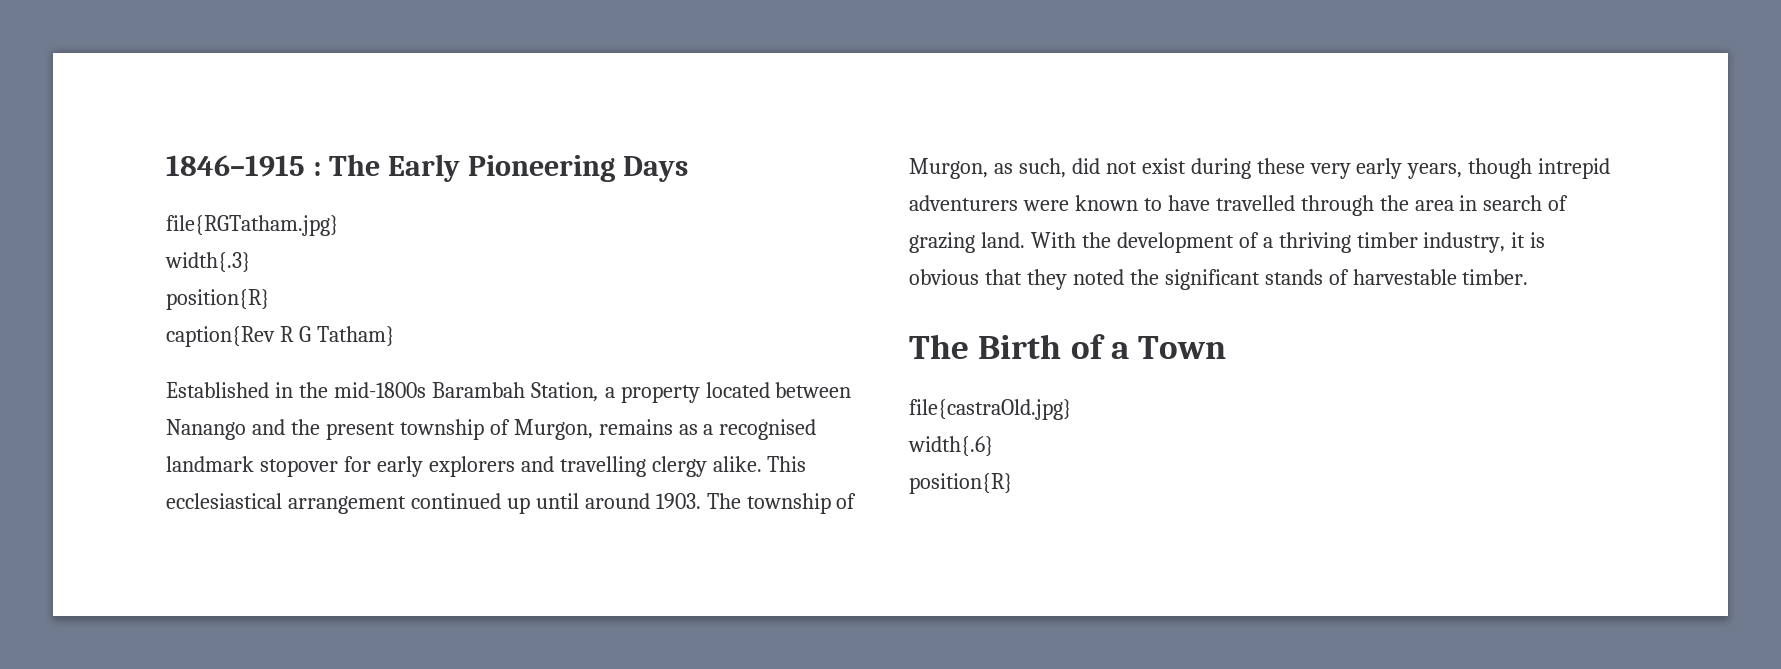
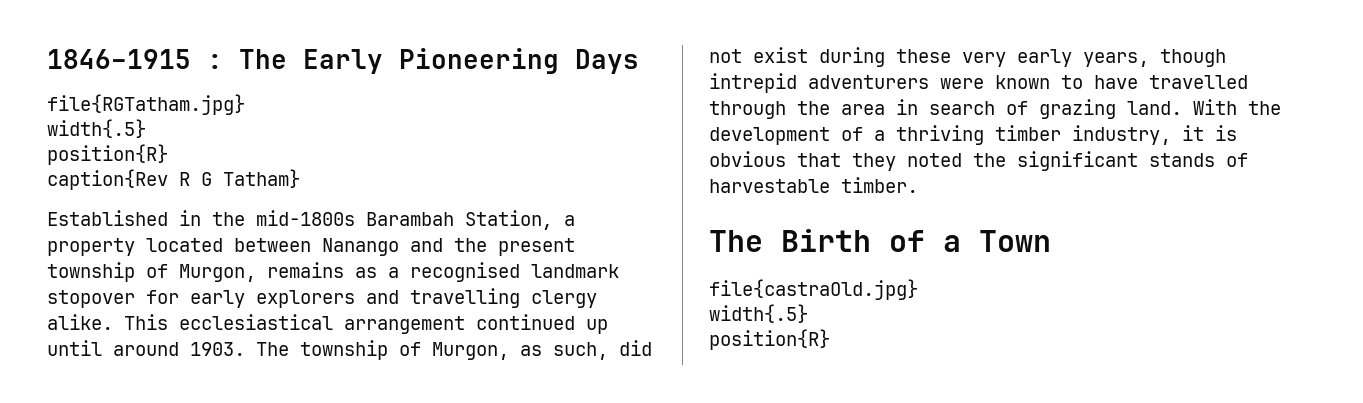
  file{RGTatham.jpg}
- width{.3}
+ width{.5}
  file{castraOld.jpg}
- width{.6}
+ width{.5}

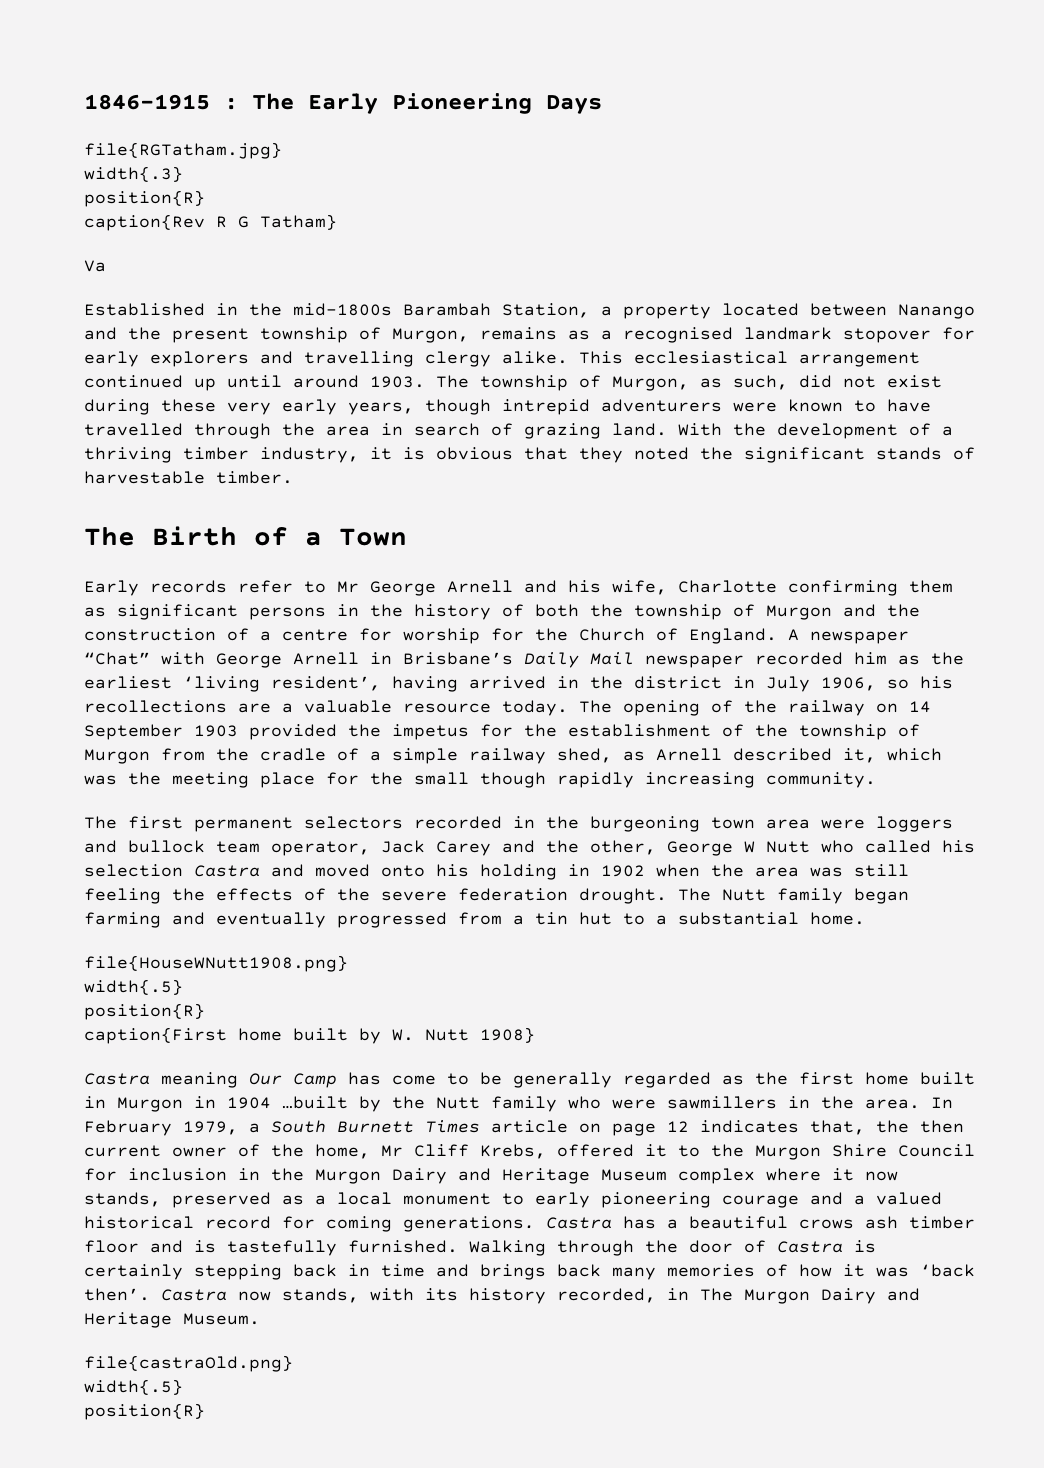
  file{RGTatham.jpg}
- width{.5}
+ width{.3}
+ Va
- file{castraOld.jpg}
+ Early records refer to Mr George Arnell and his wife, Charlotte confirming them as significant persons in the history of both the township of Murgon and the construction of a centre for worship for the Church of England. A newspaper “Chat” with George Arnell in Brisbane’s Daily Mail newspaper recorded him as the earliest ‘living resident’, having arrived in the district in July 1906, so his recollections are a valuable resource today. The opening of the railway on 14 September 1903 provided the impetus for the establishment of the township of Murgon from the cradle of a simple railway shed, as Arnell described it, which was the meeting place for the small though rapidly increasing community.
+ The first permanent selectors recorded in the burgeoning town area were loggers and bullock team operator, Jack Carey and the other, George W Nutt who called his selection Castra and moved onto his holding in 1902 when the area was still feeling the effects of the severe federation drought. The Nutt family began farming and eventually progressed from a tin hut to a substantial home.
+ file{HouseWNutt1908.png}
+ width{.5}
+ position{R}
+ caption{First home built by W. Nutt 1908}
+ Castra meaning Our Camp has come to be generally regarded as the first home built in Murgon in 1904 …built by the Nutt family who were sawmillers in the area. In February 1979, a South Burnett Times article on page 12 indicates that, the then current owner of the home, Mr Cliff Krebs, offered it to the Murgon Shire Council for inclusion in the Murgon Dairy and Heritage Museum complex where it now stands, preserved as a local monument to early pioneering courage and a valued historical record for coming generations. Castra has a beautiful crows ash timber floor and is tastefully furnished. Walking through the door of Castra is certainly stepping back in time and brings back many memories of how it was ‘back then’. Castra now stands, with its history recorded, in The Murgon Dairy and Heritage Museum.
+ file{castraOld.png}

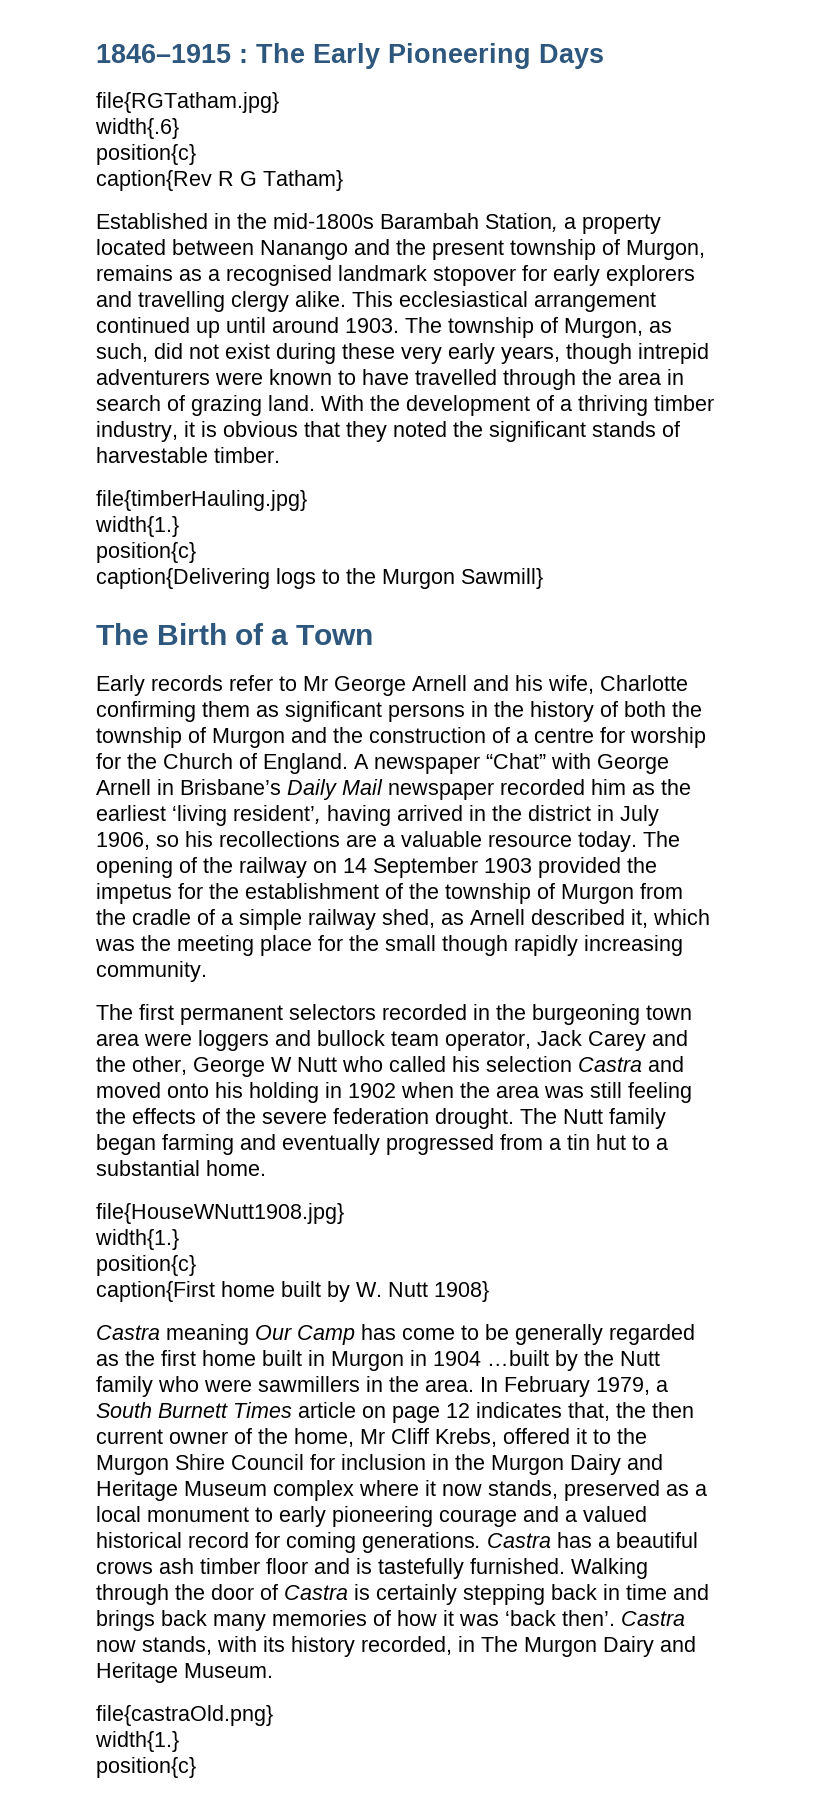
- width{.3}
- position{R}
+ width{.6}
+ position{c}
- Va
+ file{timberHauling.jpg}
+ width{1.}
+ position{c}
+ caption{Delivering logs to the Murgon Sawmill}
- file{HouseWNutt1908.png}
- width{.5}
- position{R}
+ file{HouseWNutt1908.jpg}
+ width{1.}
+ position{c}
  file{castraOld.png}
- width{.5}
- position{R}
+ width{1.}
+ position{c}

